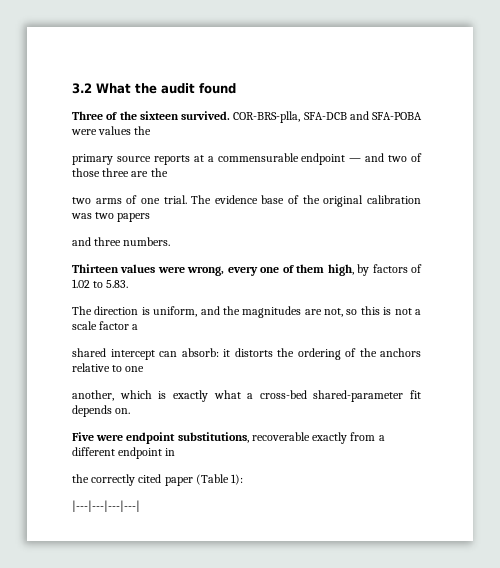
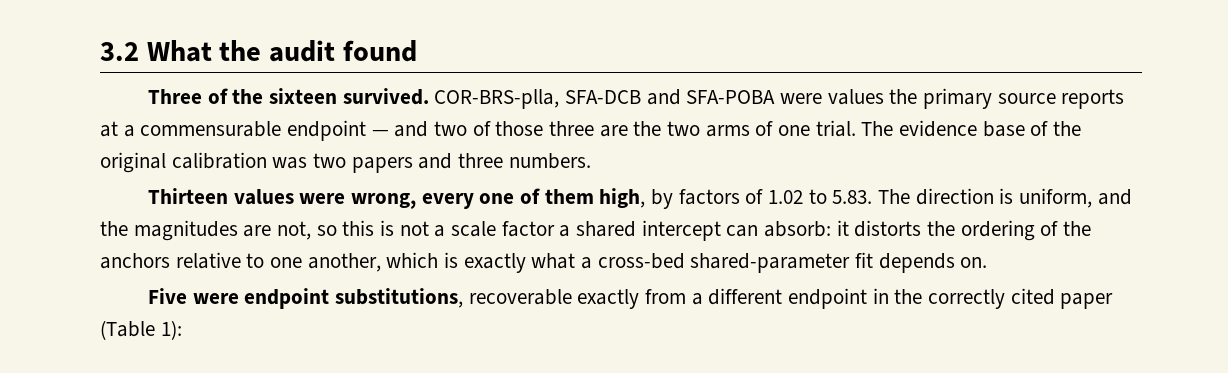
- COR-BRS-plla, SFA-DCB and SFA-POBA were values the
- primary source reports at a commensurable endpoint — and two of those three are the
- two arms of one trial.
+ COR-BRS-plla, SFA-DCB and SFA-POBA were values the primary source reports at a commensurable endpoint — and two of those three are the two arms of one trial.
- The evidence base of the original calibration was two papers
- and three numbers.
+ The evidence base of the original calibration was two papers and three numbers.
- Thirteen values were wrong, every one of them high, by factors of 1.02 to 5.83.
- The direction is uniform, and the magnitudes are not, so this is not a scale factor a
- shared intercept can absorb: it distorts the ordering of the anchors relative to one
- another, which is exactly what a cross-bed shared-parameter fit depends on.
+ Thirteen values were wrong, every one of them high, by factors of 1.02 to 5.83. The direction is uniform, and the magnitudes are not, so this is not a scale factor a shared intercept can absorb: it distorts the ordering of the anchors relative to one another, which is exactly what a cross-bed shared-parameter fit depends on.
- Five were endpoint substitutions, recoverable exactly from a different endpoint in
- the correctly cited paper (Table 1):
+ Five were endpoint substitutions, recoverable exactly from a different endpoint in the correctly cited paper (Table 1):
- |---|---|---|---|

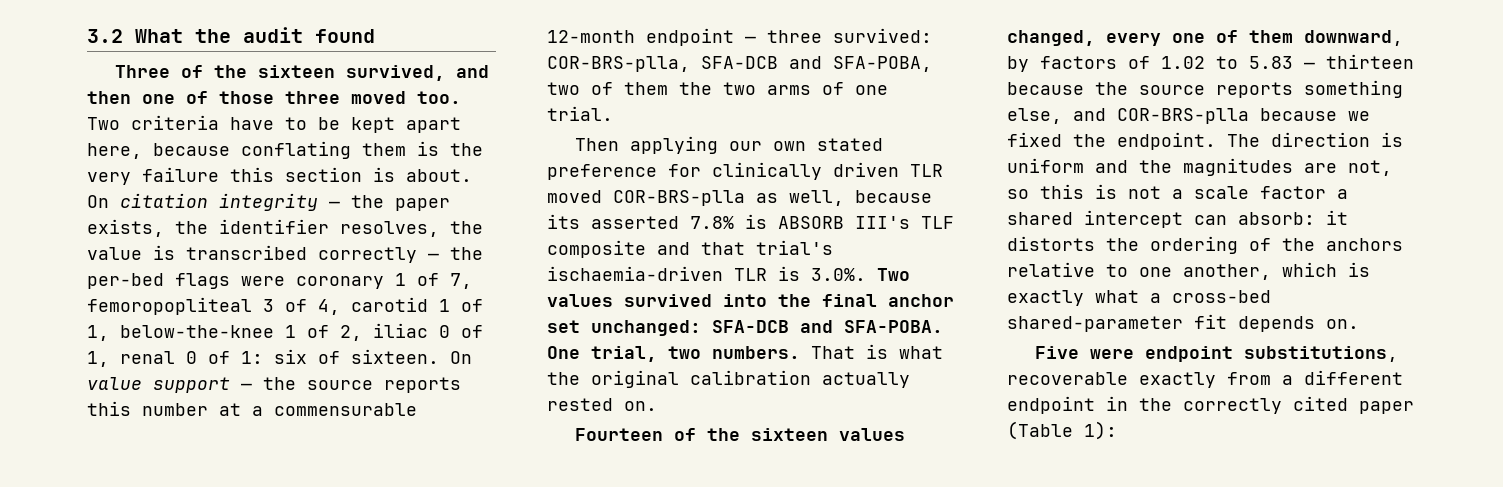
- Three of the sixteen survived. COR-BRS-plla, SFA-DCB and SFA-POBA were values the primary source reports at a commensurable endpoint — and two of those three are the two arms of one trial. The evidence base of the original calibration was two papers and three numbers.
- Thirteen values were wrong, every one of them high, by factors of 1.02 to 5.83. The direction is uniform, and the magnitudes are not, so this is not a scale factor a shared intercept can absorb: it distorts the ordering of the anchors relative to one another, which is exactly what a cross-bed shared-parameter fit depends on.
+ Three of the sixteen survived, and then one of those three moved too. Two criteria have to be kept apart here, because conflating them is the very failure this section is about. On citation integrity — the paper exists, the identifier resolves, the value is transcribed correctly — the per-bed flags were coronary 1 of 7, femoropopliteal 3 of 4, carotid 1 of 1, below-the-knee 1 of 2, iliac 0 of 1, renal 0 of 1: six of sixteen. On value support — the source reports this number at a commensurable 12-month endpoint — three survived: COR-BRS-plla, SFA-DCB and SFA-POBA, two of them the two arms of one trial.
+ Then applying our own stated preference for clinically driven TLR moved COR-BRS-plla as well, because its asserted 7.8% is ABSORB III's TLF composite and that trial's ischaemia-driven TLR is 3.0%. Two values survived into the final anchor set unchanged: SFA-DCB and SFA-POBA. One trial, two numbers. That is what the original calibration actually rested on.
+ Fourteen of the sixteen values changed, every one of them downward, by factors of 1.02 to 5.83 — thirteen because the source reports something else, and COR-BRS-plla because we fixed the endpoint. The direction is uniform and the magnitudes are not, so this is not a scale factor a shared intercept can absorb: it distorts the ordering of the anchors relative to one another, which is exactly what a cross-bed shared-parameter fit depends on.

